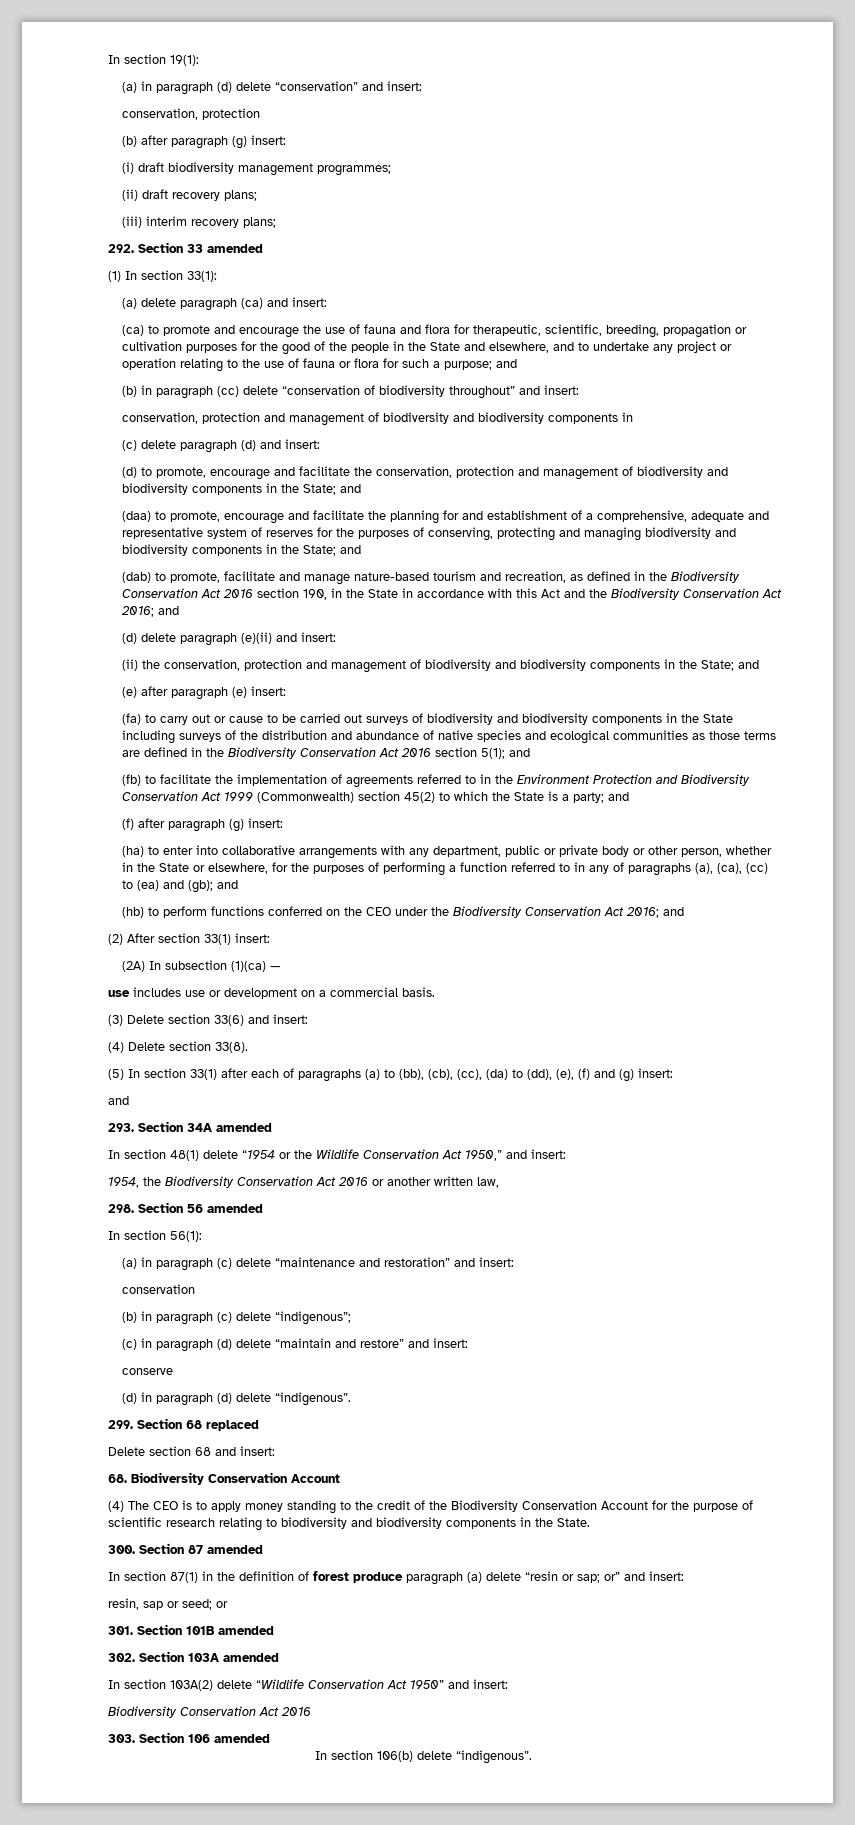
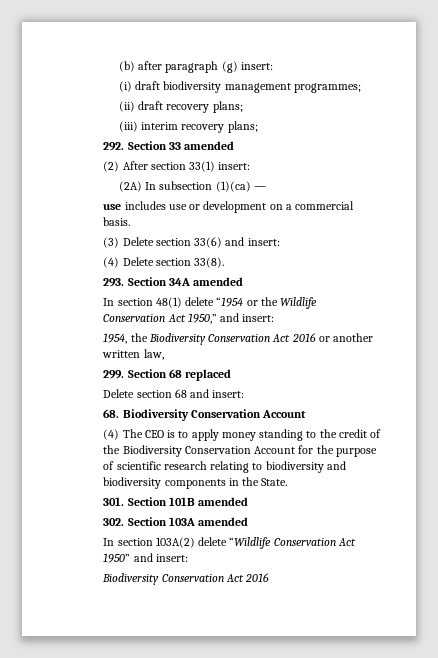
- In section 19(1):
- (a) in paragraph (d) delete “conservation” and insert:
- conservation, protection
- (1) In section 33(1):
- (a) delete paragraph (ca) and insert:
- (ca) to promote and encourage the use of fauna and flora for therapeutic, scientific, breeding, propagation or cultivation purposes for the good of the people in the State and elsewhere, and to undertake any project or operation relating to the use of fauna or flora for such a purpose; and
- (b) in paragraph (cc) delete “conservation of biodiversity throughout” and insert:
- conservation, protection and management of biodiversity and biodiversity components in
- (c) delete paragraph (d) and insert:
- (d) to promote, encourage and facilitate the conservation, protection and management of biodiversity and biodiversity components in the State; and
- (daa) to promote, encourage and facilitate the planning for and establishment of a comprehensive, adequate and representative system of reserves for the purposes of conserving, protecting and managing biodiversity and biodiversity components in the State; and
- (dab) to promote, facilitate and manage nature-based tourism and recreation, as defined in the Biodiversity Conservation Act 2016 section 190, in the State in accordance with this Act and the Biodiversity Conservation Act 2016; and
- (d) delete paragraph (e)(ii) and insert:
- (ii) the conservation, protection and management of biodiversity and biodiversity components in the State; and
- (e) after paragraph (e) insert:
- (fa) to carry out or cause to be carried out surveys of biodiversity and biodiversity components in the State including surveys of the distribution and abundance of native species and ecological communities as those terms are defined in the Biodiversity Conservation Act 2016 section 5(1); and
- (fb) to facilitate the implementation of agreements referred to in the Environment Protection and Biodiversity Conservation Act 1999 (Commonwealth) section 45(2) to which the State is a party; and
- (f) after paragraph (g) insert:
- (ha) to enter into collaborative arrangements with any department, public or private body or other person, whether in the State or elsewhere, for the purposes of performing a function referred to in any of paragraphs (a), (ca), (cc) to (ea) and (gb); and
- (hb) to perform functions conferred on the CEO under the Biodiversity Conservation Act 2016; and
- (5) In section 33(1) after each of paragraphs (a) to (bb), (cb), (cc), (da) to (dd), (e), (f) and (g) insert:
- and
- 298. Section 56 amended
- In section 56(1):
- (a) in paragraph (c) delete “maintenance and restoration” and insert:
- conservation
- (b) in paragraph (c) delete “indigenous”;
- (c) in paragraph (d) delete “maintain and restore” and insert:
- conserve
- (d) in paragraph (d) delete “indigenous”.
- 300. Section 87 amended
- In section 87(1) in the definition of forest produce paragraph (a) delete “resin or sap; or” and insert:
- resin, sap or seed; or
- 303. Section 106 amended
- In section 106(b) delete “indigenous”.

